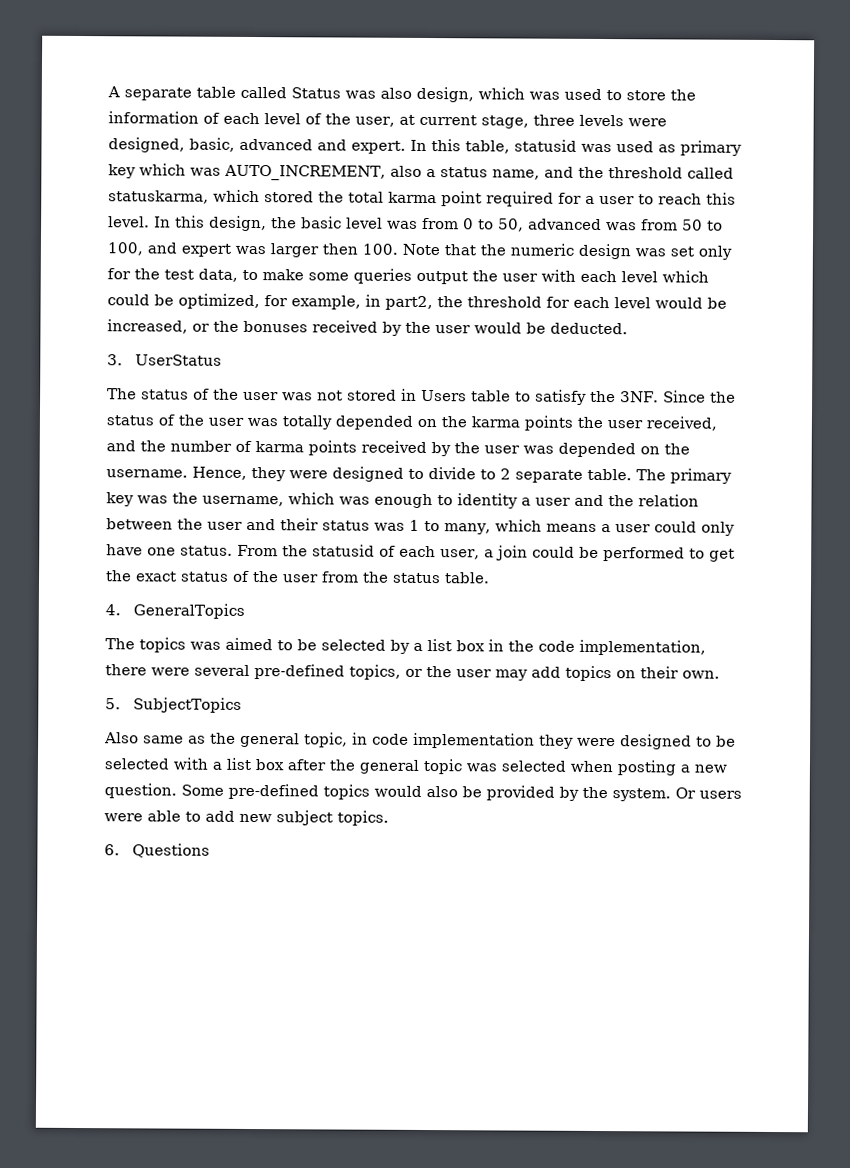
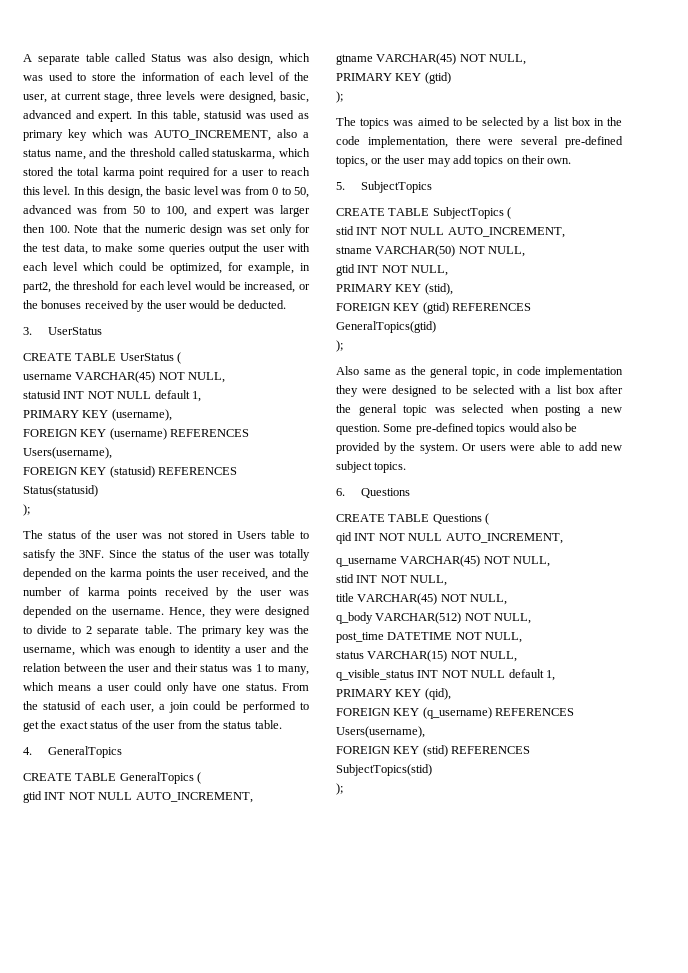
+ CREATE TABLE UserStatus (
+ username VARCHAR(45) NOT NULL,
+ statusid INT NOT NULL default 1,
+ PRIMARY KEY (username),
+ FOREIGN KEY (username) REFERENCES Users(username),
+ FOREIGN KEY (statusid) REFERENCES Status(statusid)
+ );
+ CREATE TABLE GeneralTopics (
+ gtid INT NOT NULL AUTO_INCREMENT,
+ gtname VARCHAR(45) NOT NULL,
+ PRIMARY KEY (gtid)
+ );
+ CREATE TABLE SubjectTopics (
+ stid INT NOT NULL AUTO_INCREMENT,
+ stname VARCHAR(50) NOT NULL,
+ gtid INT NOT NULL,
+ PRIMARY KEY (stid),
+ FOREIGN KEY (gtid) REFERENCES GeneralTopics(gtid)
+ );
+ CREATE TABLE Questions (
+ qid INT NOT NULL AUTO_INCREMENT,
+ q_username VARCHAR(45) NOT NULL,
+ stid INT NOT NULL,
+ title VARCHAR(45) NOT NULL,
+ q_body VARCHAR(512) NOT NULL,
+ post_time DATETIME NOT NULL,
+ status VARCHAR(15) NOT NULL,
+ q_visible_status INT NOT NULL default 1,
+ PRIMARY KEY (qid),
+ FOREIGN KEY (q_username) REFERENCES Users(username),
+ FOREIGN KEY (stid) REFERENCES SubjectTopics(stid)
+ );

